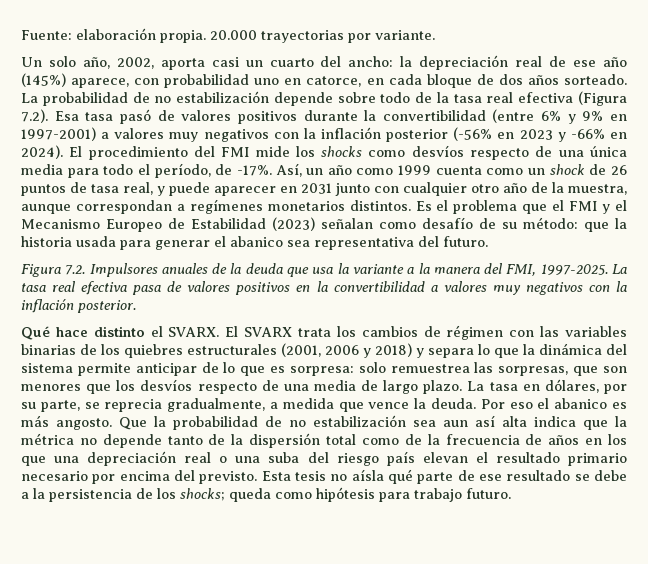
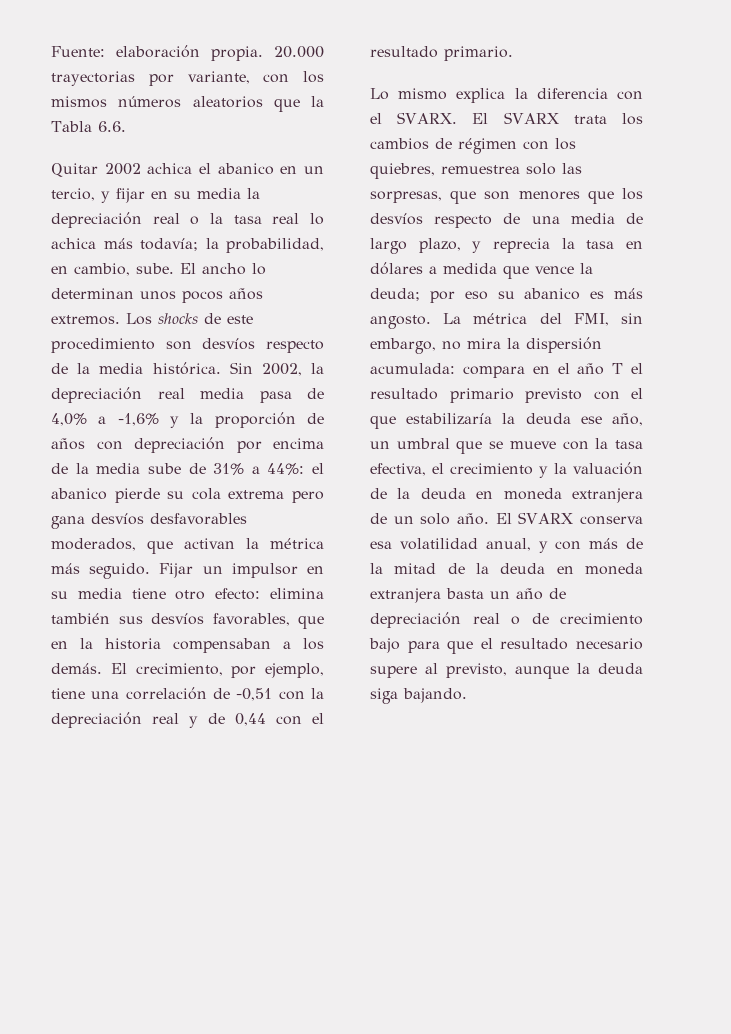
- 20.000 trayectorias por variante.
- Un solo año, 2002, aporta casi un cuarto del ancho: la depreciación real de ese año (145%) aparece, con probabilidad uno en catorce, en cada bloque de dos años sorteado. La probabilidad de no estabilización depende sobre todo de la tasa real efectiva (Figura 7.2). Esa tasa pasó de valores positivos durante la convertibilidad (entre 6% y 9% en 1997-2001) a valores muy negativos con la inflación posterior (-56% en 2023 y -66% en 2024). El procedimiento del FMI mide los shocks como desvíos respecto de una única media para todo el período, de -17%. Así, un año como 1999 cuenta como un shock de 26 puntos de tasa real, y puede aparecer en 2031 junto con cualquier otro año de la muestra, aunque correspondan a regímenes monetarios distintos. Es el problema que el FMI y el Mecanismo Europeo de Estabilidad (2023) señalan como desafío de su método: que la historia usada para generar el abanico sea representativa del futuro.
- Figura 7.2. Impulsores anuales de la deuda que usa la variante a la manera del FMI, 1997-2025. La tasa real efectiva pasa de valores positivos en la convertibilidad a valores muy negativos con la inflación posterior.
- Qué hace distinto el SVARX.
+ 20.000 trayectorias por variante, con los mismos números aleatorios que la Tabla 6.6.
+ Quitar 2002 achica el abanico en un tercio, y fijar en su media la depreciación real o la tasa real lo achica más todavía; la probabilidad, en cambio, sube. El ancho lo determinan unos pocos años extremos. Los shocks de este procedimiento son desvíos respecto de la media histórica. Sin 2002, la depreciación real media pasa de 4,0% a -1,6% y la proporción de años con depreciación por encima de la media sube de 31% a 44%: el abanico pierde su cola extrema pero gana desvíos desfavorables moderados, que activan la métrica más seguido. Fijar un impulsor en su media tiene otro efecto: elimina también sus desvíos favorables, que en la historia compensaban a los demás. El crecimiento, por ejemplo, tiene una correlación de -0,51 con la depreciación real y de 0,44 con el resultado primario.
+ Lo mismo explica la diferencia con el SVARX.
- El SVARX trata los cambios de régimen con las variables binarias de los quiebres estructurales (2001, 2006 y 2018) y separa lo que la dinámica del sistema permite anticipar de lo que es sorpresa: solo remuestrea las sorpresas, que son menores que los desvíos respecto de una media de largo plazo. La tasa en dólares, por su parte, se reprecia gradualmente, a medida que vence la deuda. Por eso el abanico es más angosto. Que la probabilidad de no estabilización sea aun así alta indica que la métrica no depende tanto de la dispersión total como de la frecuencia de años en los que una depreciación real o una suba del riesgo país elevan el resultado primario necesario por encima del previsto. Esta tesis no aísla qué parte de ese resultado se debe a la persistencia de los shocks; queda como hipótesis para trabajo futuro.
+ El SVARX trata los cambios de régimen con los quiebres, remuestrea solo las sorpresas, que son menores que los desvíos respecto de una media de largo plazo, y reprecia la tasa en dólares a medida que vence la deuda; por eso su abanico es más angosto. La métrica del FMI, sin embargo, no mira la dispersión acumulada: compara en el año T el resultado primario previsto con el que estabilizaría la deuda ese año, un umbral que se mueve con la tasa efectiva, el crecimiento y la valuación de la deuda en moneda extranjera de un solo año. El SVARX conserva esa volatilidad anual, y con más de la mitad de la deuda en moneda extranjera basta un año de depreciación real o de crecimiento bajo para que el resultado necesario supere al previsto, aunque la deuda siga bajando.

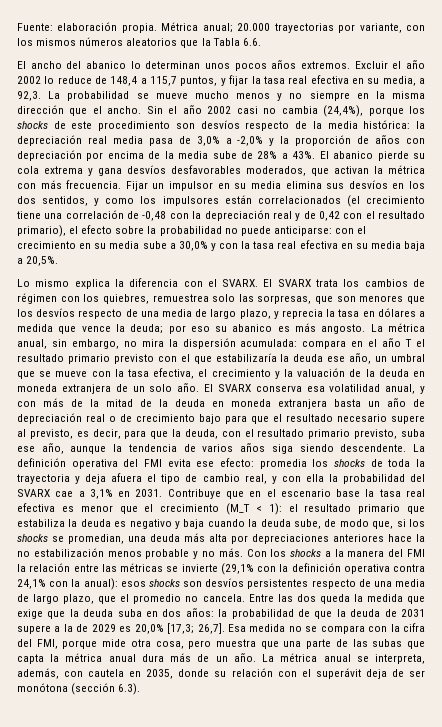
- 20.000 trayectorias por variante, con los mismos números aleatorios que la Tabla 6.6.
+ Métrica anual; 20.000 trayectorias por variante, con los mismos números aleatorios que la Tabla 6.6.
- Quitar 2002 achica el abanico en un tercio, y fijar en su media la depreciación real o la tasa real lo achica más todavía; la probabilidad, en cambio, sube. El ancho lo determinan unos pocos años extremos.
+ El ancho del abanico lo determinan unos pocos años extremos.
- Los shocks de este procedimiento son desvíos respecto de la media histórica. Sin 2002, la depreciación real media pasa de 4,0% a -1,6% y la proporción de años con depreciación por encima de la media sube de 31% a 44%: el abanico pierde su cola extrema pero gana desvíos desfavorables moderados, que activan la métrica más seguido.
+ Excluir el año 2002 lo reduce de 148,4 a 115,7 puntos, y fijar la tasa real efectiva en su media, a 92,3. La probabilidad se mueve mucho menos y no siempre en la misma dirección que el ancho. Sin el año 2002 casi no cambia (24,4%), porque los shocks de este procedimiento son desvíos respecto de la media histórica: la depreciación real media pasa de 3,0% a -2,0% y la proporción de años con depreciación por encima de la media sube de 28% a 43%. El abanico pierde su cola extrema y gana desvíos desfavorables moderados, que activan la métrica con más frecuencia.
- Fijar un impulsor en su media tiene otro efecto: elimina también sus desvíos favorables, que en la historia compensaban a los demás. El crecimiento, por ejemplo, tiene una correlación de -0,51 con la depreciación real y de 0,44 con el resultado primario.
+ Fijar un impulsor en su media elimina sus desvíos en los dos sentidos, y como los impulsores están correlacionados (el crecimiento tiene una correlación de -0,48 con la depreciación real y de 0,42 con el resultado primario), el efecto sobre la probabilidad no puede anticiparse: con el crecimiento en su media sube a 30,0% y con la tasa real efectiva en su media baja a 20,5%.
- La métrica del FMI, sin embargo, no mira la dispersión acumulada: compara en el año T el resultado primario previsto con el que estabilizaría la deuda ese año, un umbral que se mueve con la tasa efectiva, el crecimiento y la valuación de la deuda en moneda extranjera de un solo año.
+ La métrica anual, sin embargo, no mira la dispersión acumulada: compara en el año T el resultado primario previsto con el que estabilizaría la deuda ese año, un umbral que se mueve con la tasa efectiva, el crecimiento y la valuación de la deuda en moneda extranjera de un solo año.
- El SVARX conserva esa volatilidad anual, y con más de la mitad de la deuda en moneda extranjera basta un año de depreciación real o de crecimiento bajo para que el resultado necesario supere al previsto, aunque la deuda siga bajando.
+ El SVARX conserva esa volatilidad anual, y con más de la mitad de la deuda en moneda extranjera basta un año de depreciación real o de crecimiento bajo para que el resultado necesario supere al previsto, es decir, para que la deuda, con el resultado primario previsto, suba ese año, aunque la tendencia de varios años siga siendo descendente. La definición operativa del FMI evita ese efecto: promedia los shocks de toda la trayectoria y deja afuera el tipo de cambio real, y con ella la probabilidad del SVARX cae a 3,1% en 2031. Contribuye que en el escenario base la tasa real efectiva es menor que el crecimiento (M_T < 1): el resultado primario que estabiliza la deuda es negativo y baja cuando la deuda sube, de modo que, si los shocks se promedian, una deuda más alta por depreciaciones anteriores hace la no estabilización menos probable y no más. Con los shocks a la manera del FMI la relación entre las métricas se invierte (29,1% con la definición operativa contra 24,1% con la anual): esos shocks son desvíos persistentes respecto de una media de largo plazo, que el promedio no cancela. Entre las dos queda la medida que exige que la deuda suba en dos años: la probabilidad de que la deuda de 2031 supere a la de 2029 es 20,0% [17,3; 26,7]. Esa medida no se compara con la cifra del FMI, porque mide otra cosa, pero muestra que una parte de las subas que capta la métrica anual dura más de un año. La métrica anual se interpreta, además, con cautela en 2035, donde su relación con el superávit deja de ser monótona (sección 6.3).

